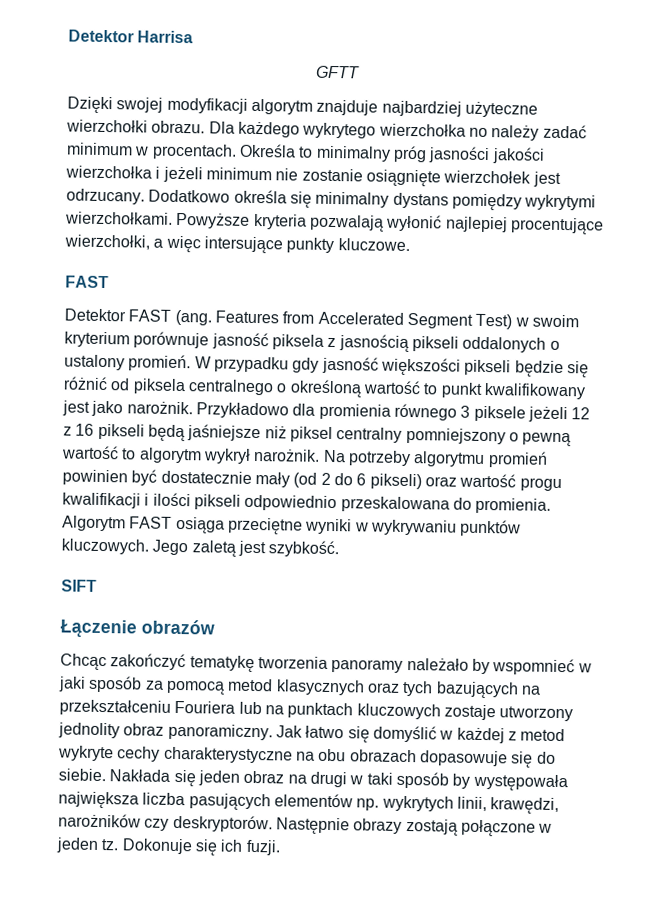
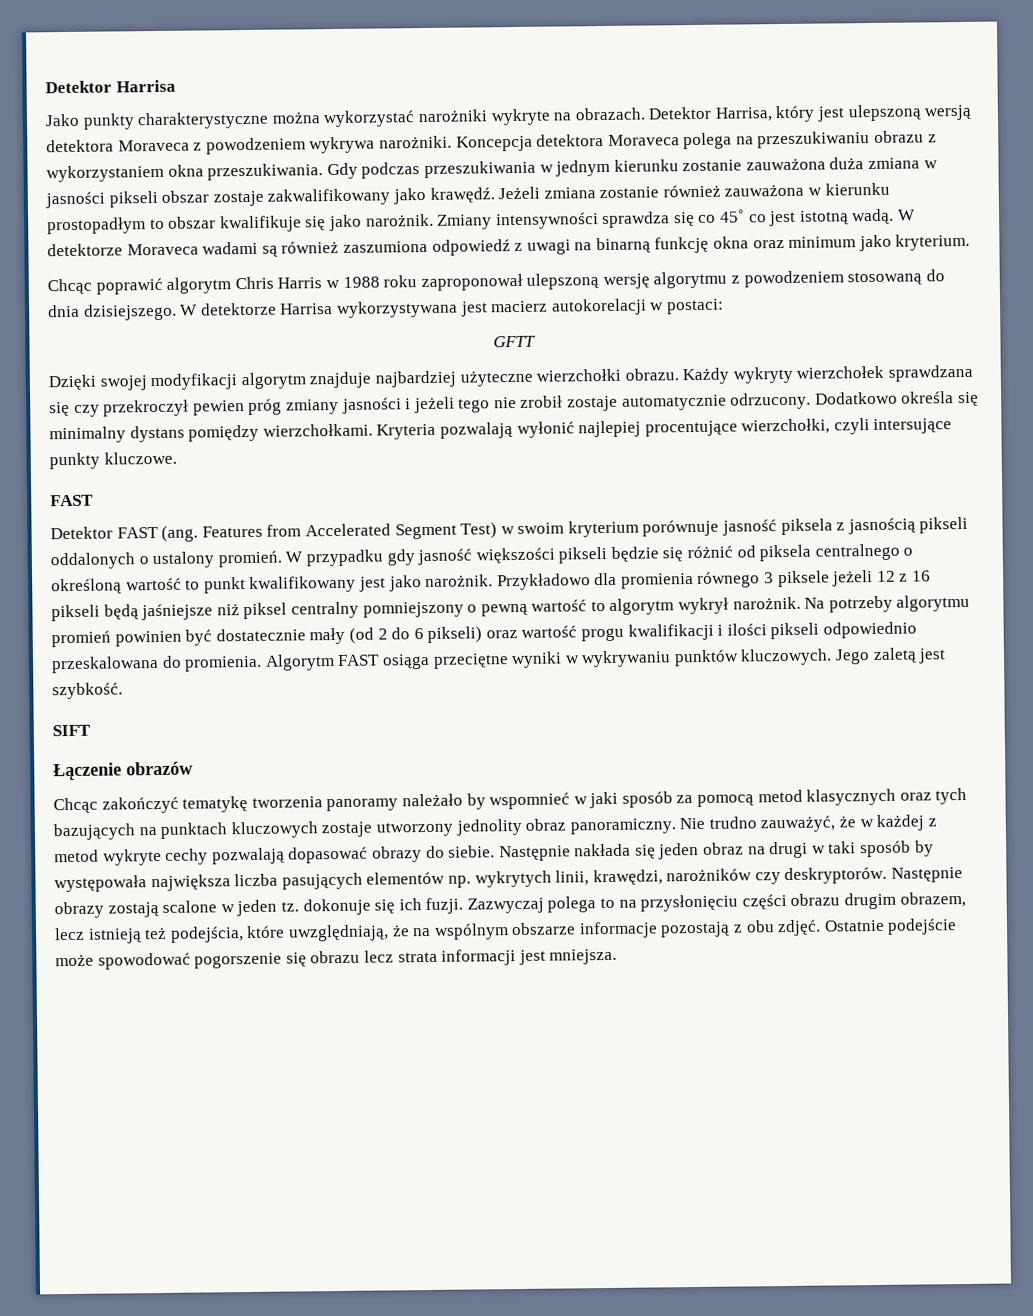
+ Jako punkty charakterystyczne można wykorzystać narożniki wykryte na obrazach. Detektor Harrisa, który jest ulepszoną wersją detektora Moraveca z powodzeniem wykrywa narożniki. Koncepcja detektora Moraveca polega na przeszukiwaniu obrazu z wykorzystaniem okna przeszukiwania. Gdy podczas przeszukiwania w jednym kierunku zostanie zauważona duża zmiana w jasności pikseli obszar zostaje zakwalifikowany jako krawędź. Jeżeli zmiana zostanie również zauważona w kierunku prostopadłym to obszar kwalifikuje się jako narożnik. Zmiany intensywności sprawdza się co 45˚ co jest istotną wadą. W detektorze Moraveca wadami są również zaszumiona odpowiedź z uwagi na binarną funkcję okna oraz minimum jako kryterium.
+ Chcąc poprawić algorytm Chris Harris w 1988 roku zaproponował ulepszoną wersję algorytmu z powodzeniem stosowaną do dnia dzisiejszego. W detektorze Harrisa wykorzystywana jest macierz autokorelacji w postaci:
- Dla każdego wykrytego wierzchołka no należy zadać minimum w procentach. Określa to minimalny próg jasności jakości wierzchołka i jeżeli minimum nie zostanie osiągnięte wierzchołek jest odrzucany.
+ Każdy wykryty wierzchołek sprawdzana się czy przekroczył pewien próg zmiany jasności i jeżeli tego nie zrobił zostaje automatycznie odrzucony.
- Dodatkowo określa się minimalny dystans pomiędzy wykrytymi wierzchołkami. Powyższe kryteria pozwalają wyłonić najlepiej procentujące wierzchołki, a więc intersujące punkty kluczowe.
+ Dodatkowo określa się minimalny dystans pomiędzy wierzchołkami. Kryteria pozwalają wyłonić najlepiej procentujące wierzchołki, czyli intersujące punkty kluczowe.
- Chcąc zakończyć tematykę tworzenia panoramy należało by wspomnieć w jaki sposób za pomocą metod klasycznych oraz tych bazujących na przekształceniu Fouriera lub na punktach kluczowych zostaje utworzony jednolity obraz panoramiczny.
+ Chcąc zakończyć tematykę tworzenia panoramy należało by wspomnieć w jaki sposób za pomocą metod klasycznych oraz tych bazujących na punktach kluczowych zostaje utworzony jednolity obraz panoramiczny.
- Jak łatwo się domyślić w każdej z metod wykryte cechy charakterystyczne na obu obrazach dopasowuje się do siebie. Nakłada się jeden obraz na drugi w taki sposób by występowała największa liczba pasujących elementów np. wykrytych linii, krawędzi, narożników czy deskryptorów.
+ Nie trudno zauważyć, że w każdej z metod wykryte cechy pozwalają dopasować obrazy do siebie. Następnie nakłada się jeden obraz na drugi w taki sposób by występowała największa liczba pasujących elementów np. wykrytych linii, krawędzi, narożników czy deskryptorów.
- Następnie obrazy zostają połączone w jeden tz. Dokonuje się ich fuzji.
+ Następnie obrazy zostają scalone w jeden tz. dokonuje się ich fuzji.
+ Zazwyczaj polega to na przysłonięciu części obrazu drugim obrazem, lecz istnieją też podejścia, które uwzględniają, że na wspólnym obszarze informacje pozostają z obu zdjęć. Ostatnie podejście może spowodować pogorszenie się obrazu lecz strata informacji jest mniejsza.

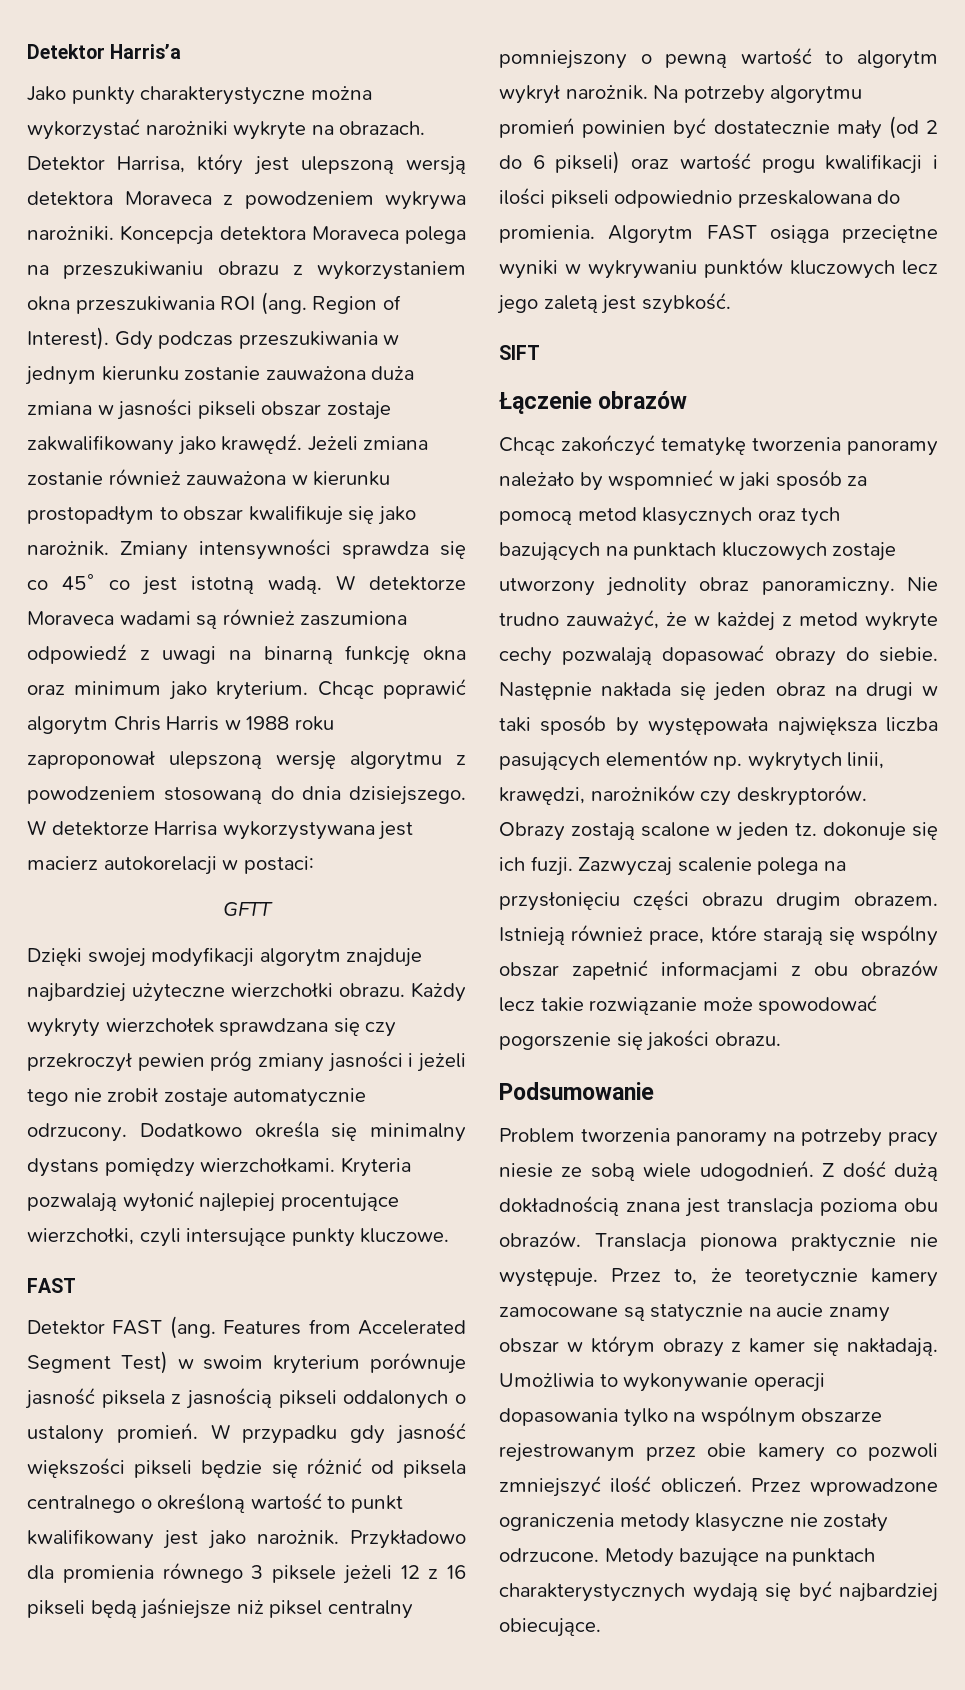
- Detektor Harrisa
+ Detektor Harris’a
- Koncepcja detektora Moraveca polega na przeszukiwaniu obrazu z wykorzystaniem okna przeszukiwania.
+ Koncepcja detektora Moraveca polega na przeszukiwaniu obrazu z wykorzystaniem okna przeszukiwania ROI (ang. Region of Interest).
- W detektorze Moraveca wadami są również zaszumiona odpowiedź z uwagi na binarną funkcję okna oraz minimum jako kryterium.
- Chcąc poprawić algorytm Chris Harris w 1988 roku zaproponował ulepszoną wersję algorytmu z powodzeniem stosowaną do dnia dzisiejszego.
+ W detektorze Moraveca wadami są również zaszumiona odpowiedź z uwagi na binarną funkcję okna oraz minimum jako kryterium. Chcąc poprawić algorytm Chris Harris w 1988 roku zaproponował ulepszoną wersję algorytmu z powodzeniem stosowaną do dnia dzisiejszego.
- Algorytm FAST osiąga przeciętne wyniki w wykrywaniu punktów kluczowych. Jego zaletą jest szybkość.
+ Algorytm FAST osiąga przeciętne wyniki w wykrywaniu punktów kluczowych lecz jego zaletą jest szybkość.
- Następnie obrazy zostają scalone w jeden tz. dokonuje się ich fuzji.
+ Obrazy zostają scalone w jeden tz. dokonuje się ich fuzji.
- Zazwyczaj polega to na przysłonięciu części obrazu drugim obrazem, lecz istnieją też podejścia, które uwzględniają, że na wspólnym obszarze informacje pozostają z obu zdjęć. Ostatnie podejście może spowodować pogorszenie się obrazu lecz strata informacji jest mniejsza.
+ Zazwyczaj scalenie polega na przysłonięciu części obrazu drugim obrazem. Istnieją również prace, które starają się wspólny obszar zapełnić informacjami z obu obrazów lecz takie rozwiązanie może spowodować pogorszenie się jakości obrazu.
+ Podsumowanie
+ Problem tworzenia panoramy na potrzeby pracy niesie ze sobą wiele udogodnień. Z dość dużą dokładnością znana jest translacja pozioma obu obrazów. Translacja pionowa praktycznie nie występuje. Przez to, że teoretycznie kamery zamocowane są statycznie na aucie znamy obszar w którym obrazy z kamer się nakładają. Umożliwia to wykonywanie operacji dopasowania tylko na wspólnym obszarze rejestrowanym przez obie kamery co pozwoli zmniejszyć ilość obliczeń. Przez wprowadzone ograniczenia metody klasyczne nie zostały odrzucone. Metody bazujące na punktach charakterystycznych wydają się być najbardziej obiecujące.

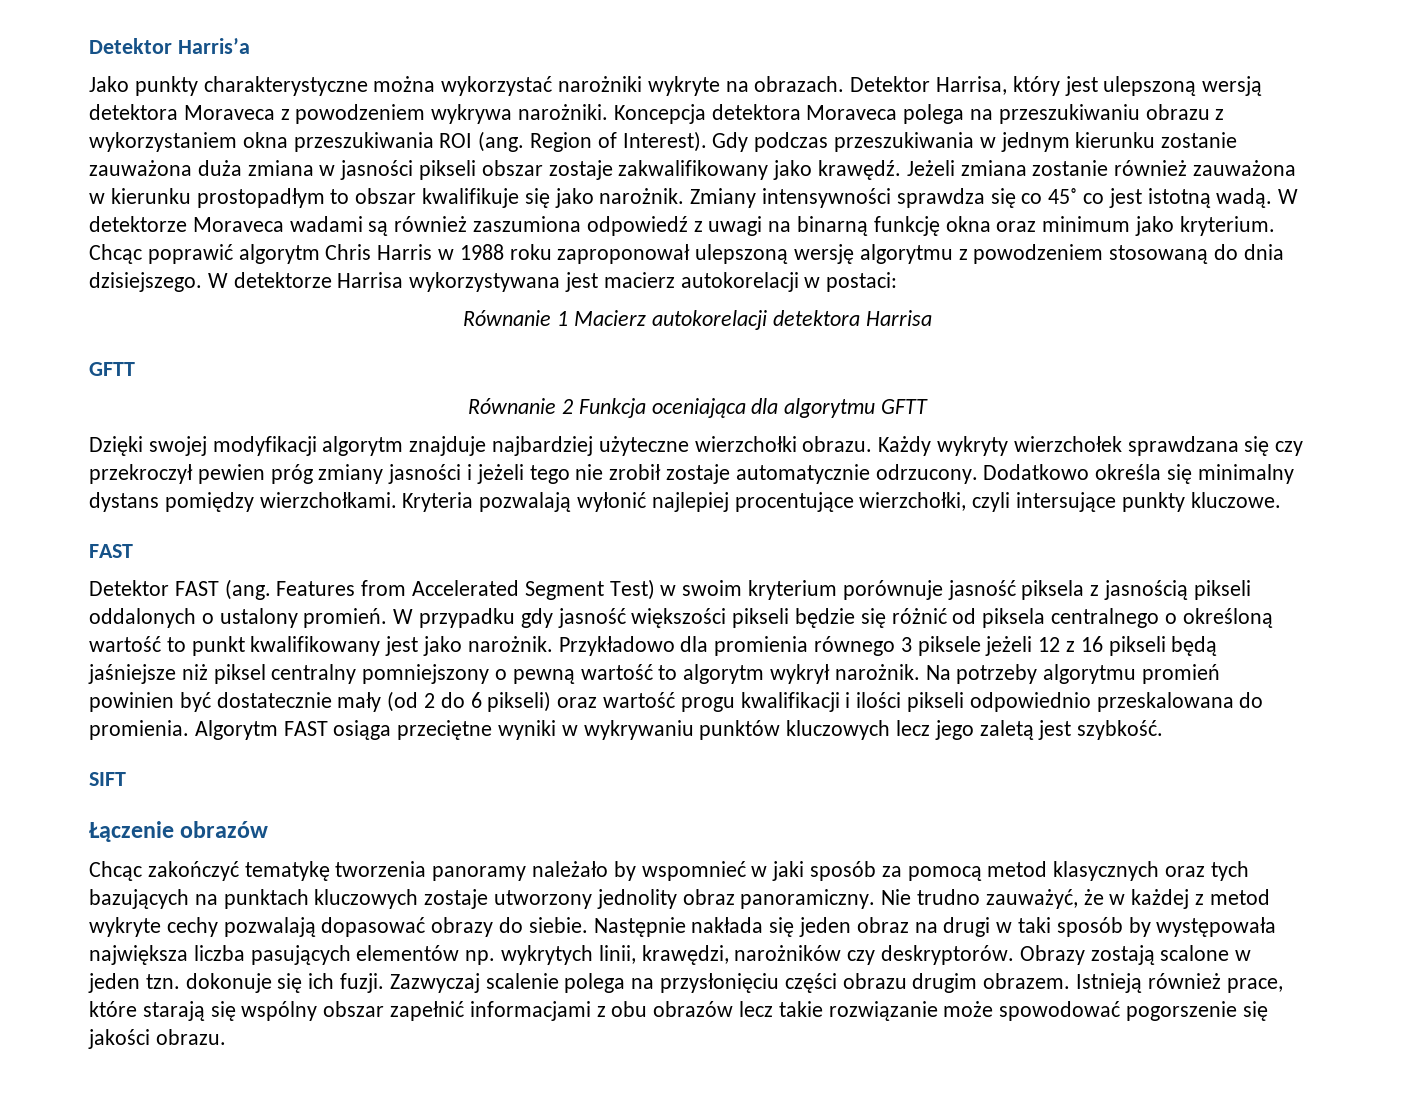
+ Równanie 1 Macierz autokorelacji detektora Harrisa
  GFTT
+ Równanie 2 Funkcja oceniająca dla algorytmu GFTT
- Obrazy zostają scalone w jeden tz. dokonuje się ich fuzji.
+ Obrazy zostają scalone w jeden tzn. dokonuje się ich fuzji.
- Podsumowanie
- Problem tworzenia panoramy na potrzeby pracy niesie ze sobą wiele udogodnień. Z dość dużą dokładnością znana jest translacja pozioma obu obrazów. Translacja pionowa praktycznie nie występuje. Przez to, że teoretycznie kamery zamocowane są statycznie na aucie znamy obszar w którym obrazy z kamer się nakładają. Umożliwia to wykonywanie operacji dopasowania tylko na wspólnym obszarze rejestrowanym przez obie kamery co pozwoli zmniejszyć ilość obliczeń. Przez wprowadzone ograniczenia metody klasyczne nie zostały odrzucone. Metody bazujące na punktach charakterystycznych wydają się być najbardziej obiecujące.

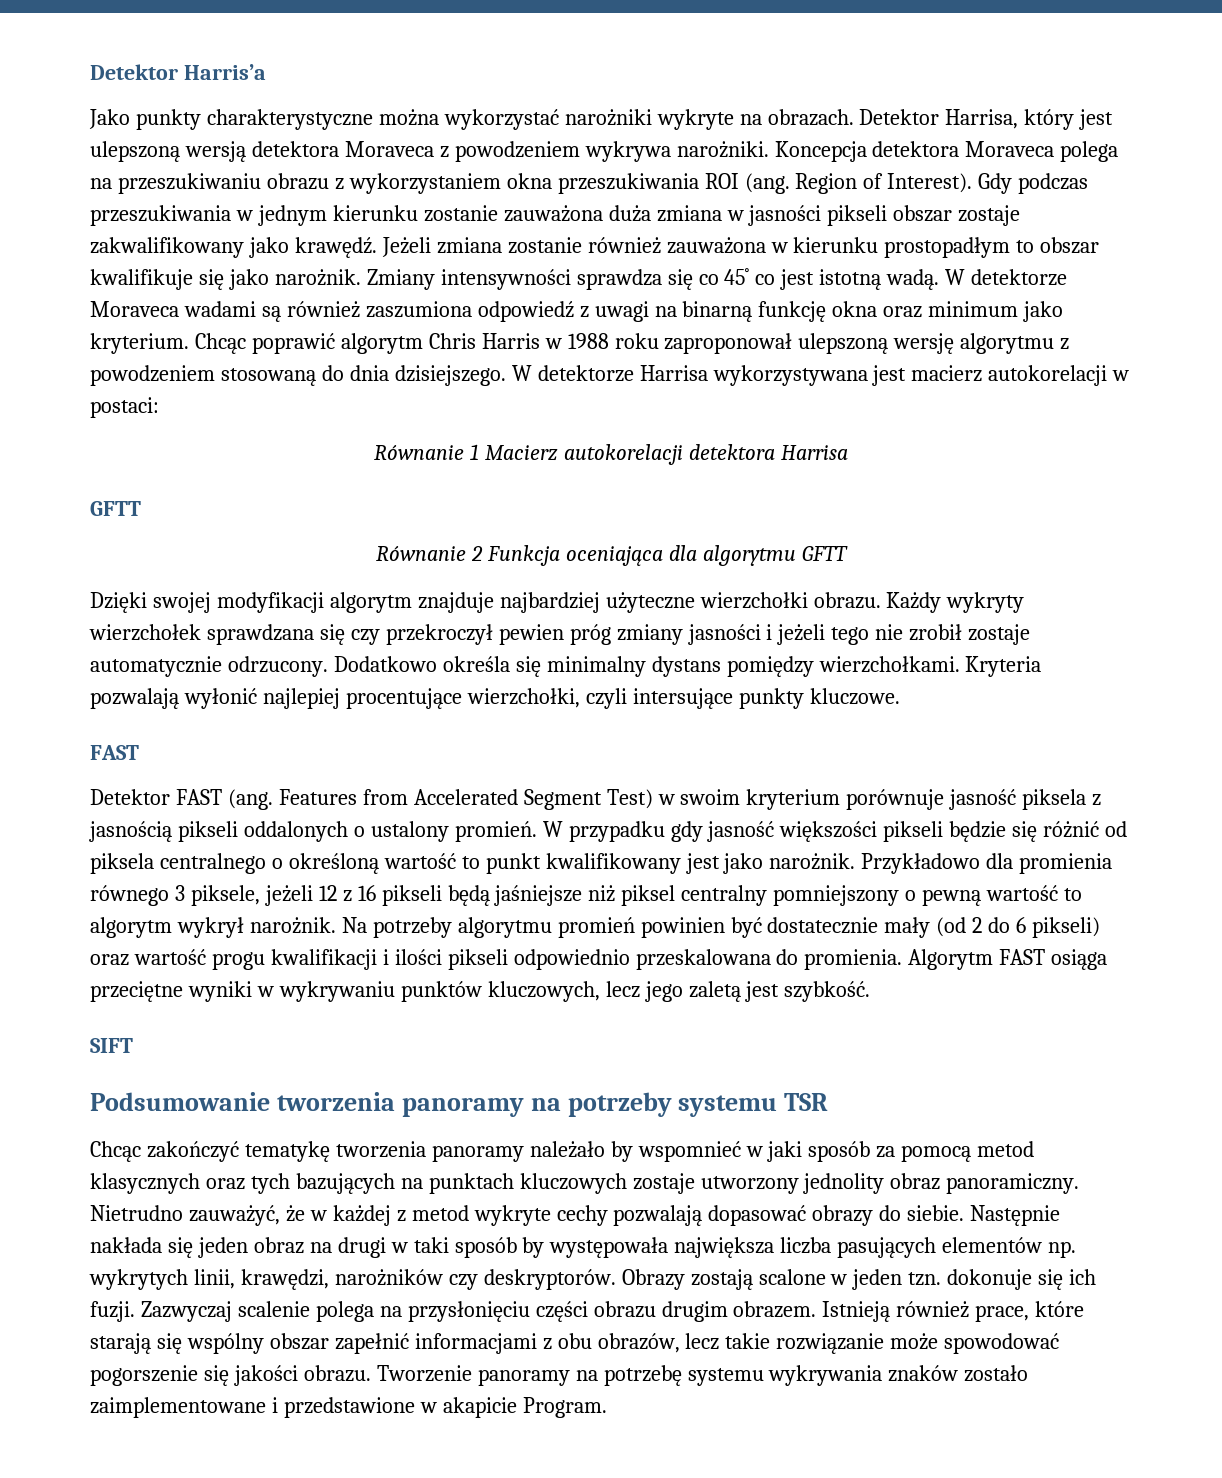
- Przykładowo dla promienia równego 3 piksele jeżeli 12 z 16 pikseli będą jaśniejsze niż piksel centralny pomniejszony o pewną wartość to algorytm wykrył narożnik.
+ Przykładowo dla promienia równego 3 piksele, jeżeli 12 z 16 pikseli będą jaśniejsze niż piksel centralny pomniejszony o pewną wartość to algorytm wykrył narożnik.
- Algorytm FAST osiąga przeciętne wyniki w wykrywaniu punktów kluczowych lecz jego zaletą jest szybkość.
+ Algorytm FAST osiąga przeciętne wyniki w wykrywaniu punktów kluczowych, lecz jego zaletą jest szybkość.
- Łączenie obrazów
+ Podsumowanie tworzenia panoramy na potrzeby systemu TSR
- Nie trudno zauważyć, że w każdej z metod wykryte cechy pozwalają dopasować obrazy do siebie.
+ Nietrudno zauważyć, że w każdej z metod wykryte cechy pozwalają dopasować obrazy do siebie.
- Istnieją również prace, które starają się wspólny obszar zapełnić informacjami z obu obrazów lecz takie rozwiązanie może spowodować pogorszenie się jakości obrazu.
+ Istnieją również prace, które starają się wspólny obszar zapełnić informacjami z obu obrazów, lecz takie rozwiązanie może spowodować pogorszenie się jakości obrazu.
+ Tworzenie panoramy na potrzebę systemu wykrywania znaków zostało zaimplementowane i przedstawione w akapicie Program.

